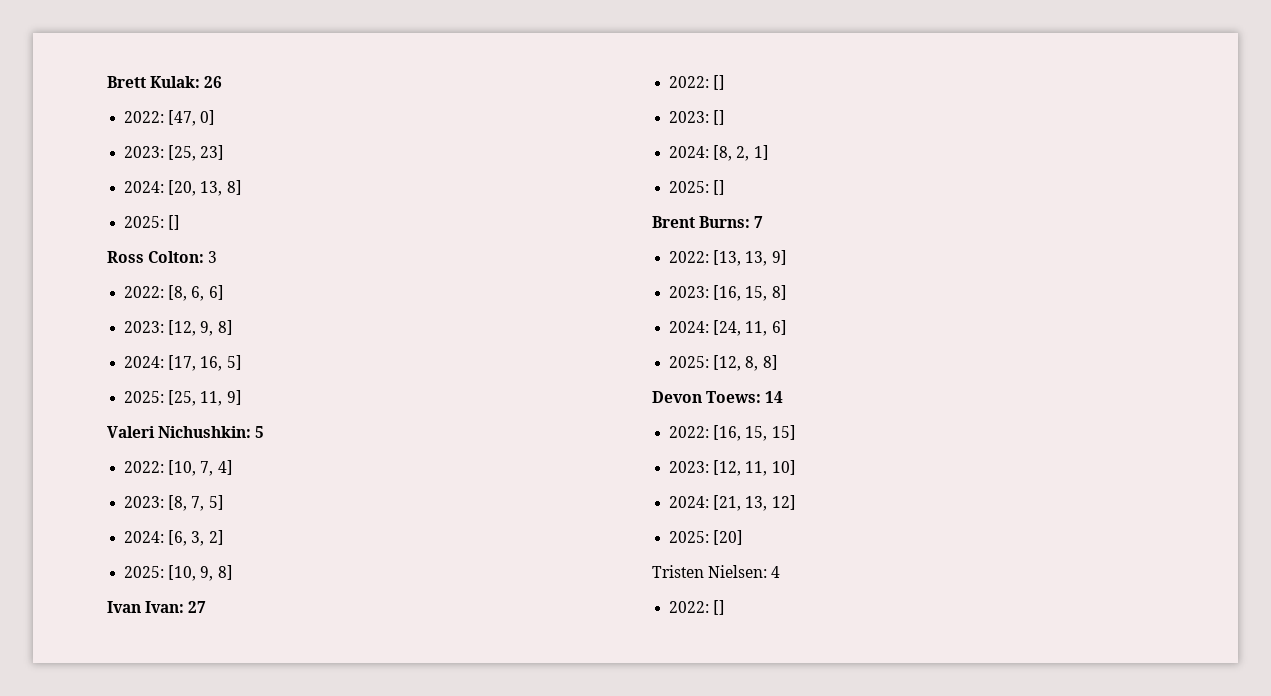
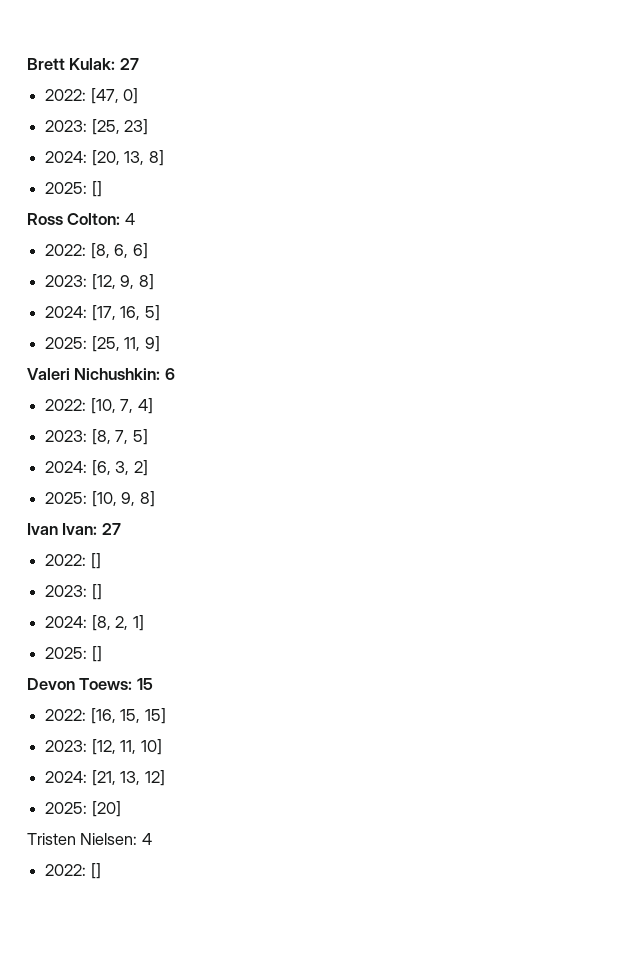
- Brett Kulak: 26
+ Brett Kulak: 27
- Ross Colton: 3
+ Ross Colton: 4
- Valeri Nichushkin: 5
+ Valeri Nichushkin: 6
- Brent Burns: 7
- 2022: [13, 13, 9]
- 2023: [16, 15, 8]
- 2024: [24, 11, 6]
- 2025: [12, 8, 8]
- Devon Toews: 14
+ Devon Toews: 15

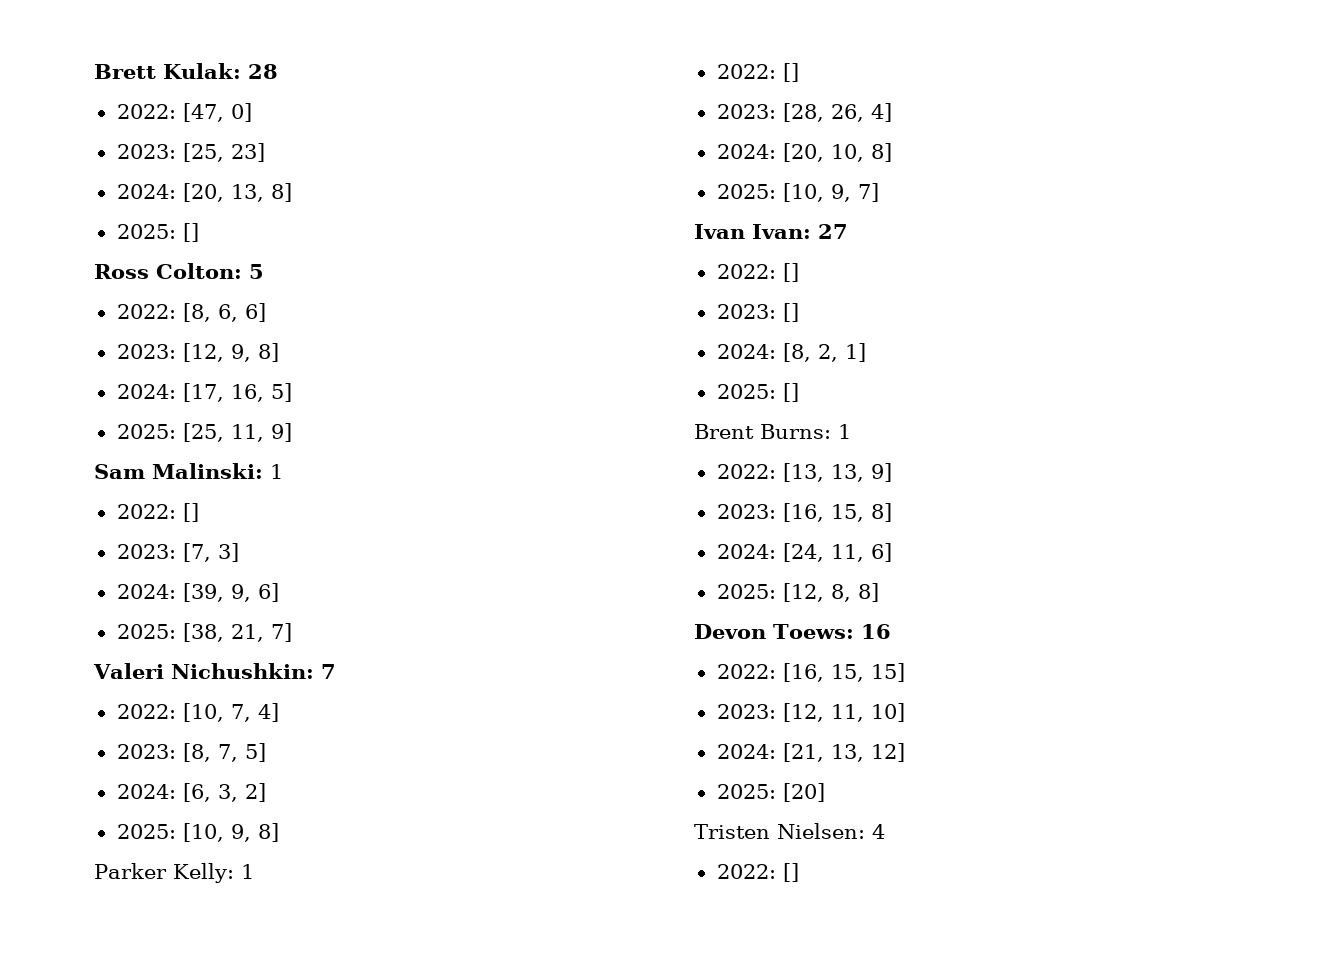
- Brett Kulak: 27
+ Brett Kulak: 28
- Ross Colton: 4
+ Ross Colton: 5
+ Sam Malinski: 1
+ 2022: []
+ 2023: [7, 3]
+ 2024: [39, 9, 6]
+ 2025: [38, 21, 7]
- Valeri Nichushkin: 6
+ Valeri Nichushkin: 7
+ Parker Kelly: 1
+ 2022: []
+ 2023: [28, 26, 4]
+ 2024: [20, 10, 8]
+ 2025: [10, 9, 7]
+ Brent Burns: 1
+ 2022: [13, 13, 9]
+ 2023: [16, 15, 8]
+ 2024: [24, 11, 6]
+ 2025: [12, 8, 8]
- Devon Toews: 15
+ Devon Toews: 16

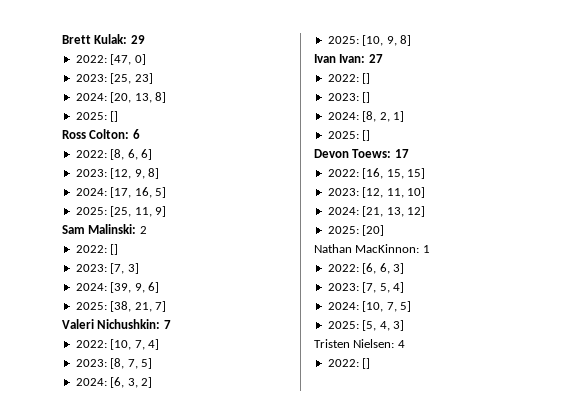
- Brett Kulak: 28
+ Brett Kulak: 29
- Ross Colton: 5
+ Ross Colton: 6
- Sam Malinski: 1
+ Sam Malinski: 2
- Parker Kelly: 1
- 2022: []
- 2023: [28, 26, 4]
- 2024: [20, 10, 8]
- 2025: [10, 9, 7]
- Brent Burns: 1
- 2022: [13, 13, 9]
- 2023: [16, 15, 8]
- 2024: [24, 11, 6]
- 2025: [12, 8, 8]
- Devon Toews: 16
+ Devon Toews: 17
+ Nathan MacKinnon: 1
+ 2022: [6, 6, 3]
+ 2023: [7, 5, 4]
+ 2024: [10, 7, 5]
+ 2025: [5, 4, 3]

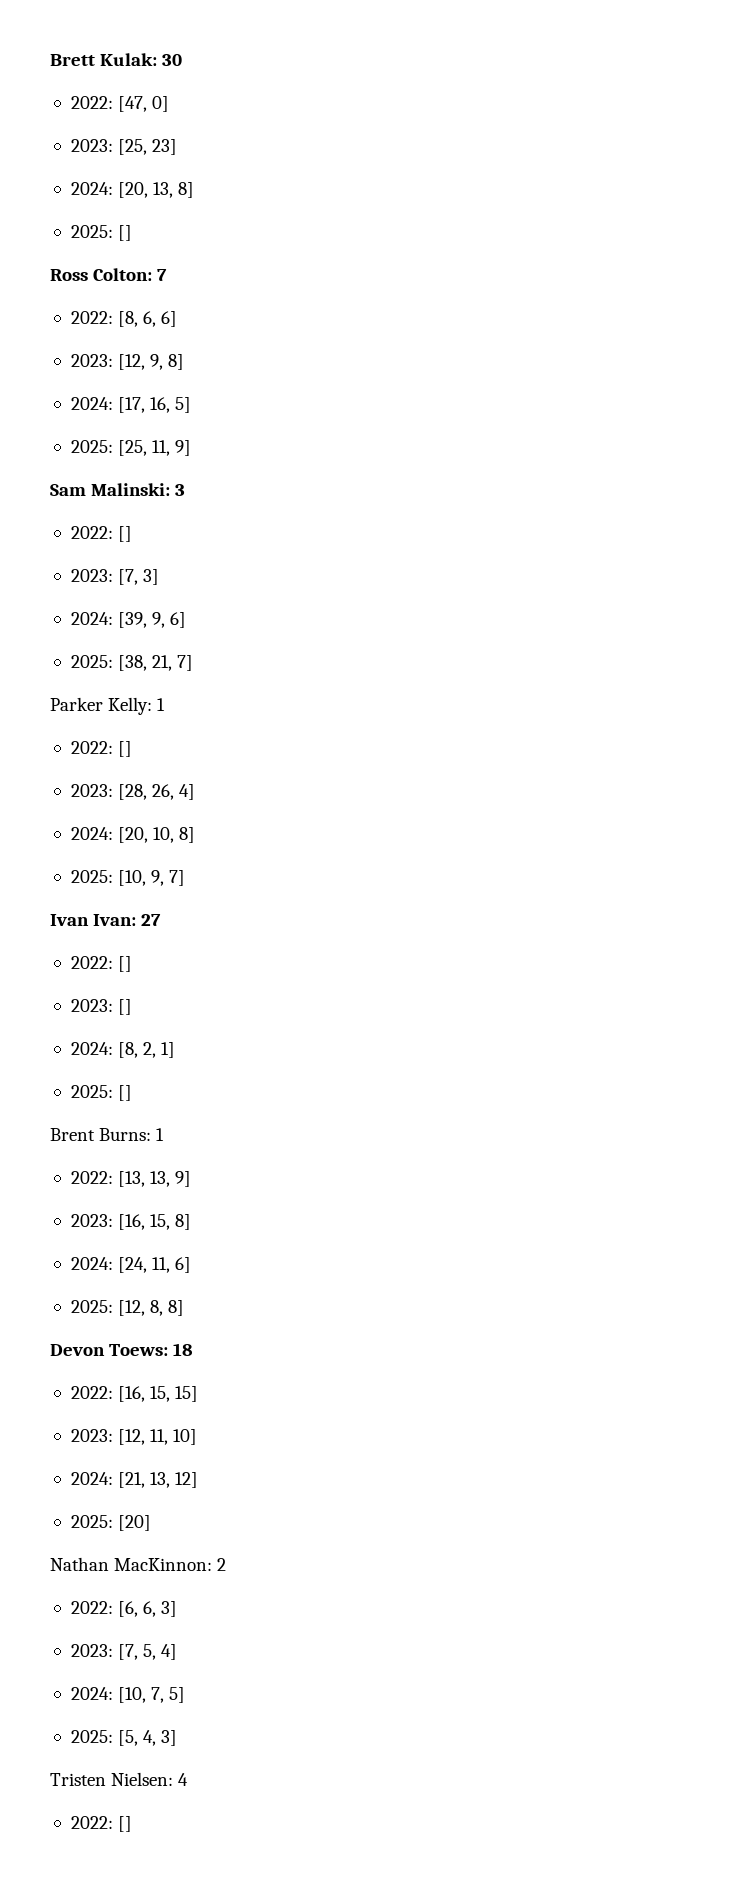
- Brett Kulak: 29
+ Brett Kulak: 30
- Ross Colton: 6
+ Ross Colton: 7
- Sam Malinski: 2
+ Sam Malinski: 3
- Valeri Nichushkin: 7
- 2022: [10, 7, 4]
- 2023: [8, 7, 5]
- 2024: [6, 3, 2]
+ Parker Kelly: 1
+ 2022: []
+ 2023: [28, 26, 4]
+ 2024: [20, 10, 8]
- 2025: [10, 9, 8]
+ 2025: [10, 9, 7]
+ Brent Burns: 1
+ 2022: [13, 13, 9]
+ 2023: [16, 15, 8]
+ 2024: [24, 11, 6]
+ 2025: [12, 8, 8]
- Devon Toews: 17
+ Devon Toews: 18
- Nathan MacKinnon: 1
+ Nathan MacKinnon: 2

